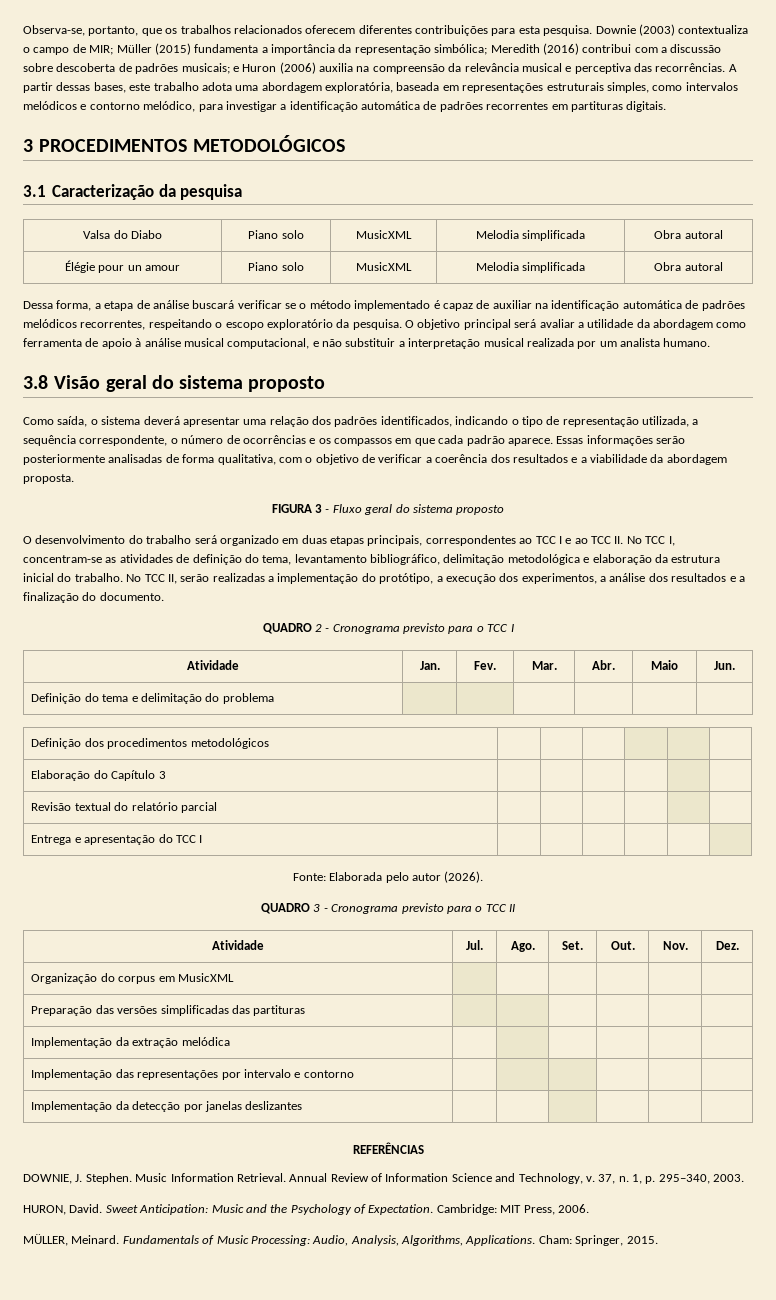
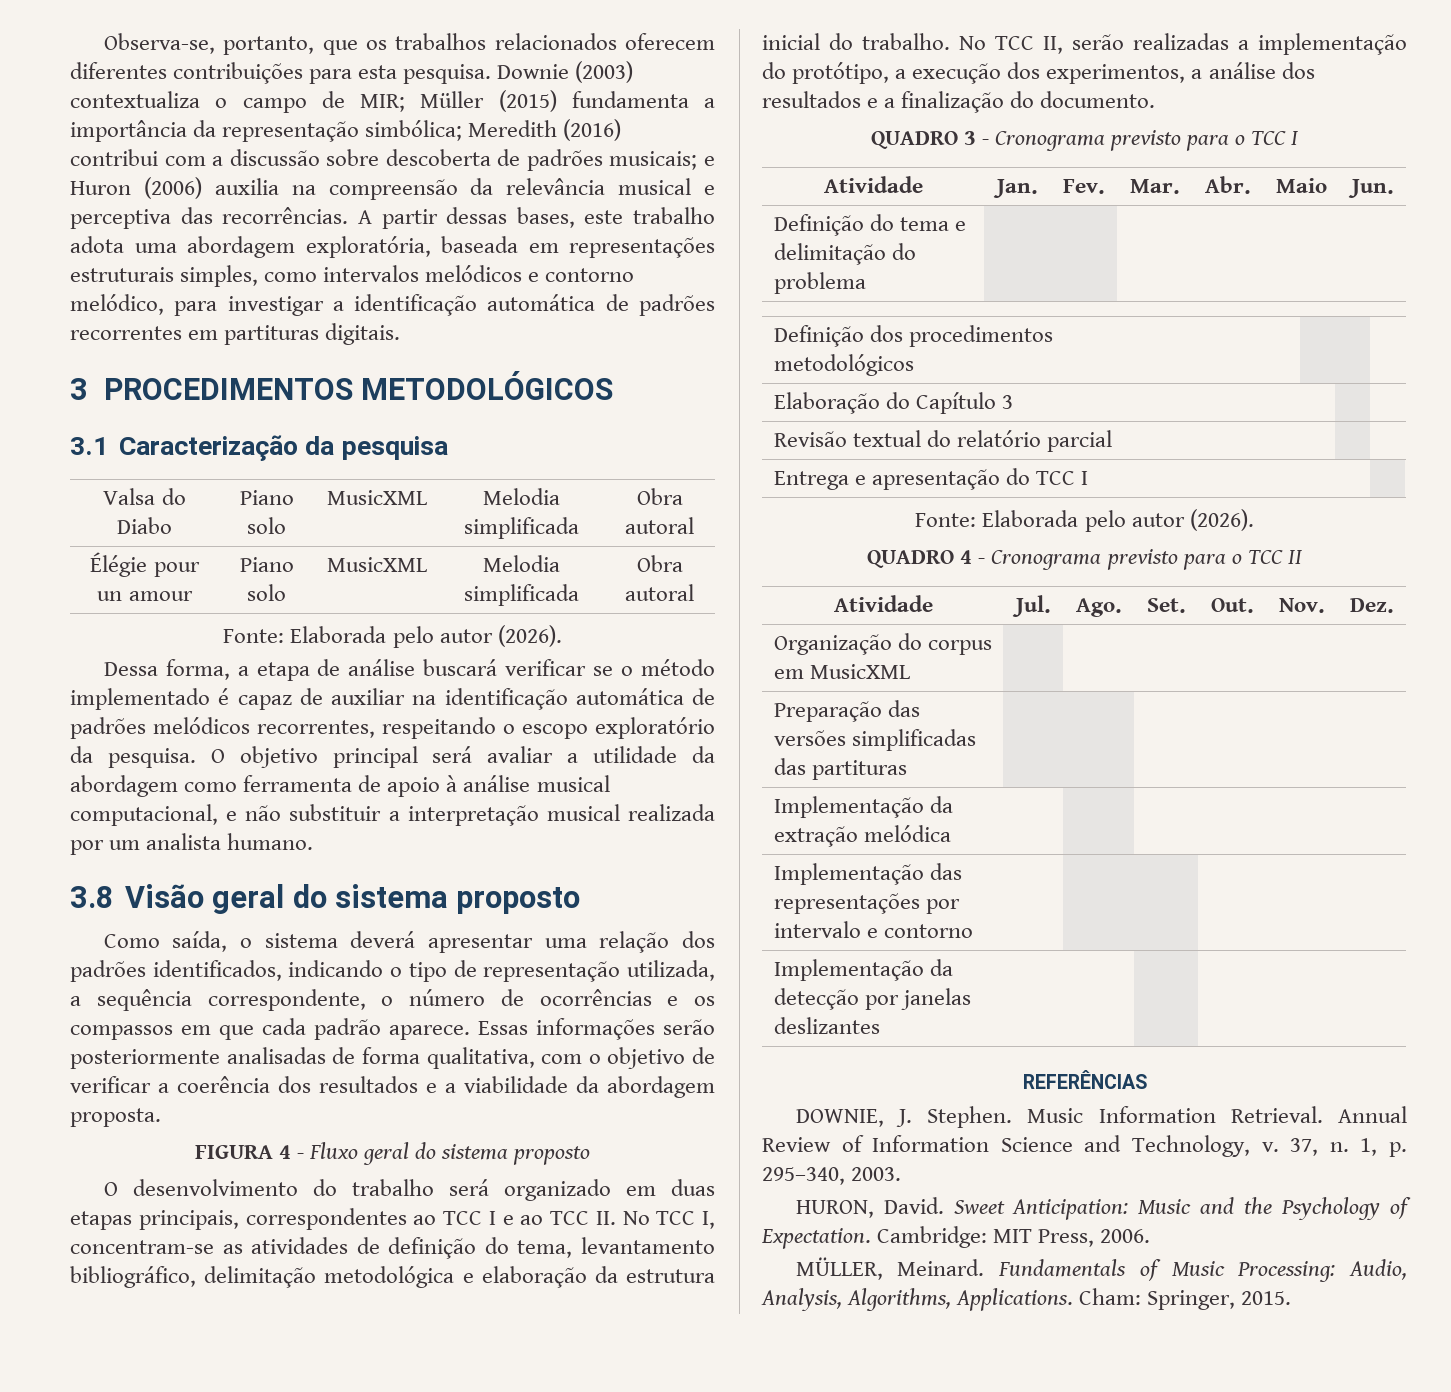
  Élégie pour un amour | Piano solo | MusicXML | Melodia simplificada | Obra autoral
+ Fonte: Elaborada pelo autor (2026).
- FIGURA 3 - Fluxo geral do sistema proposto
+ FIGURA 4 - Fluxo geral do sistema proposto
- QUADRO 2 - Cronograma previsto para o TCC I
+ QUADRO 3 - Cronograma previsto para o TCC I
- QUADRO 3 - Cronograma previsto para o TCC II
+ QUADRO 4 - Cronograma previsto para o TCC II

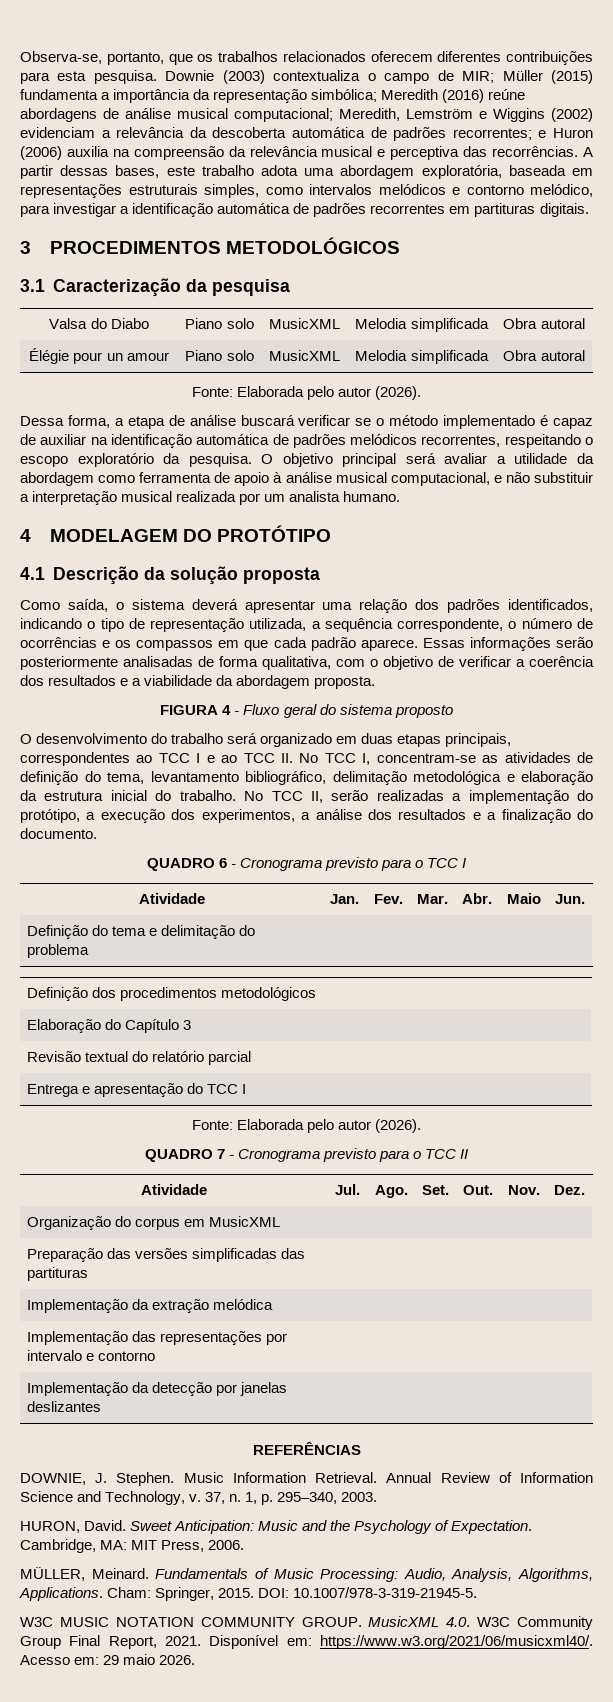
- Downie (2003) contextualiza o campo de MIR; Müller (2015) fundamenta a importância da representação simbólica; Meredith (2016) contribui com a discussão sobre descoberta de padrões musicais; e Huron (2006) auxilia na compreensão da relevância musical e perceptiva das recorrências.
+ Downie (2003) contextualiza o campo de MIR; Müller (2015) fundamenta a importância da representação simbólica; Meredith (2016) reúne abordagens de análise musical computacional; Meredith, Lemström e Wiggins (2002) evidenciam a relevância da descoberta automática de padrões recorrentes; e Huron (2006) auxilia na compreensão da relevância musical e perceptiva das recorrências.
- 3.8 Visão geral do sistema proposto
+ 4 MODELAGEM DO PROTÓTIPO
+ 4.1 Descrição da solução proposta
- QUADRO 3 - Cronograma previsto para o TCC I
+ QUADRO 6 - Cronograma previsto para o TCC I
- QUADRO 4 - Cronograma previsto para o TCC II
+ QUADRO 7 - Cronograma previsto para o TCC II
- Cambridge: MIT Press, 2006.
+ Cambridge, MA: MIT Press, 2006.
+ DOI: 10.1007/978-3-319-21945-5.
+ W3C MUSIC NOTATION COMMUNITY GROUP. MusicXML 4.0. W3C Community Group Final Report, 2021. Disponível em: https://www.w3.org/2021/06/musicxml40/. Acesso em: 29 maio 2026.

